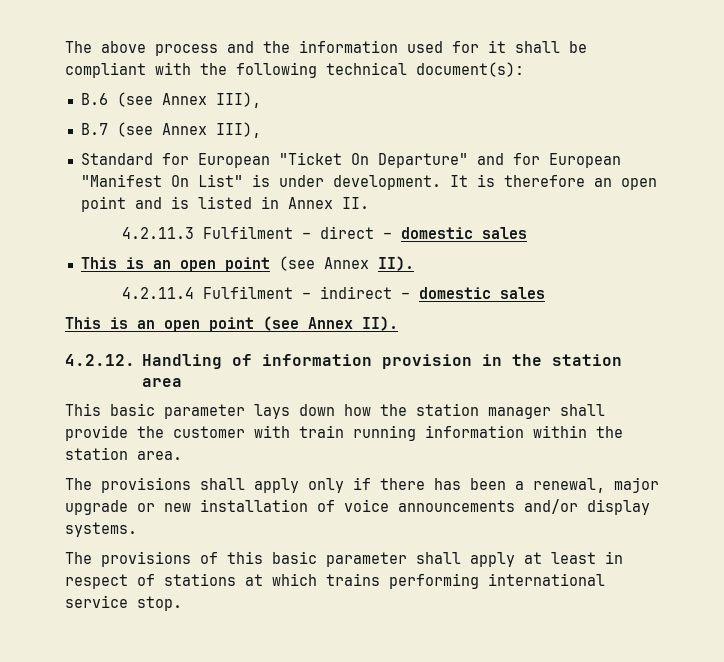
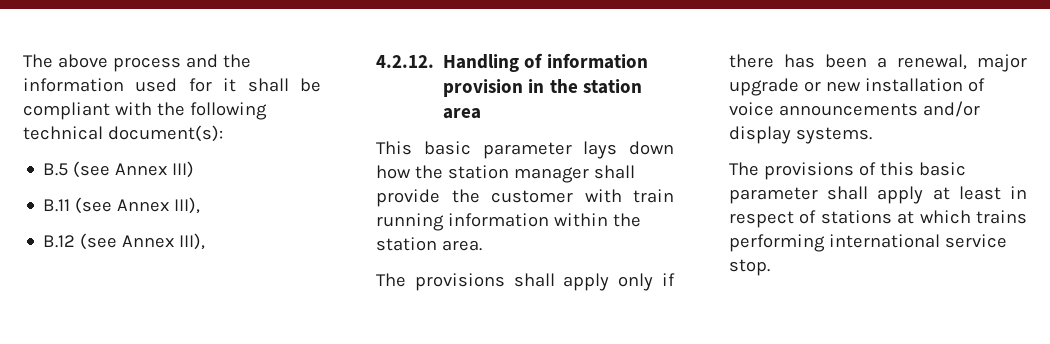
- B.6 (see Annex III),
- B.7 (see Annex III),
- Standard for European "Ticket On Departure" and for European "Manifest On List" is under development. It is therefore an open point and is listed in Annex II.
- 4.2.11.3 Fulfilment – direct – domestic sales
- This is an open point (see Annex II).
- 4.2.11.4 Fulfilment – indirect – domestic sales
- This is an open point (see Annex II).
+ B.5 (see Annex III)
+ B.11 (see Annex III),
+ B.12 (see Annex III),

